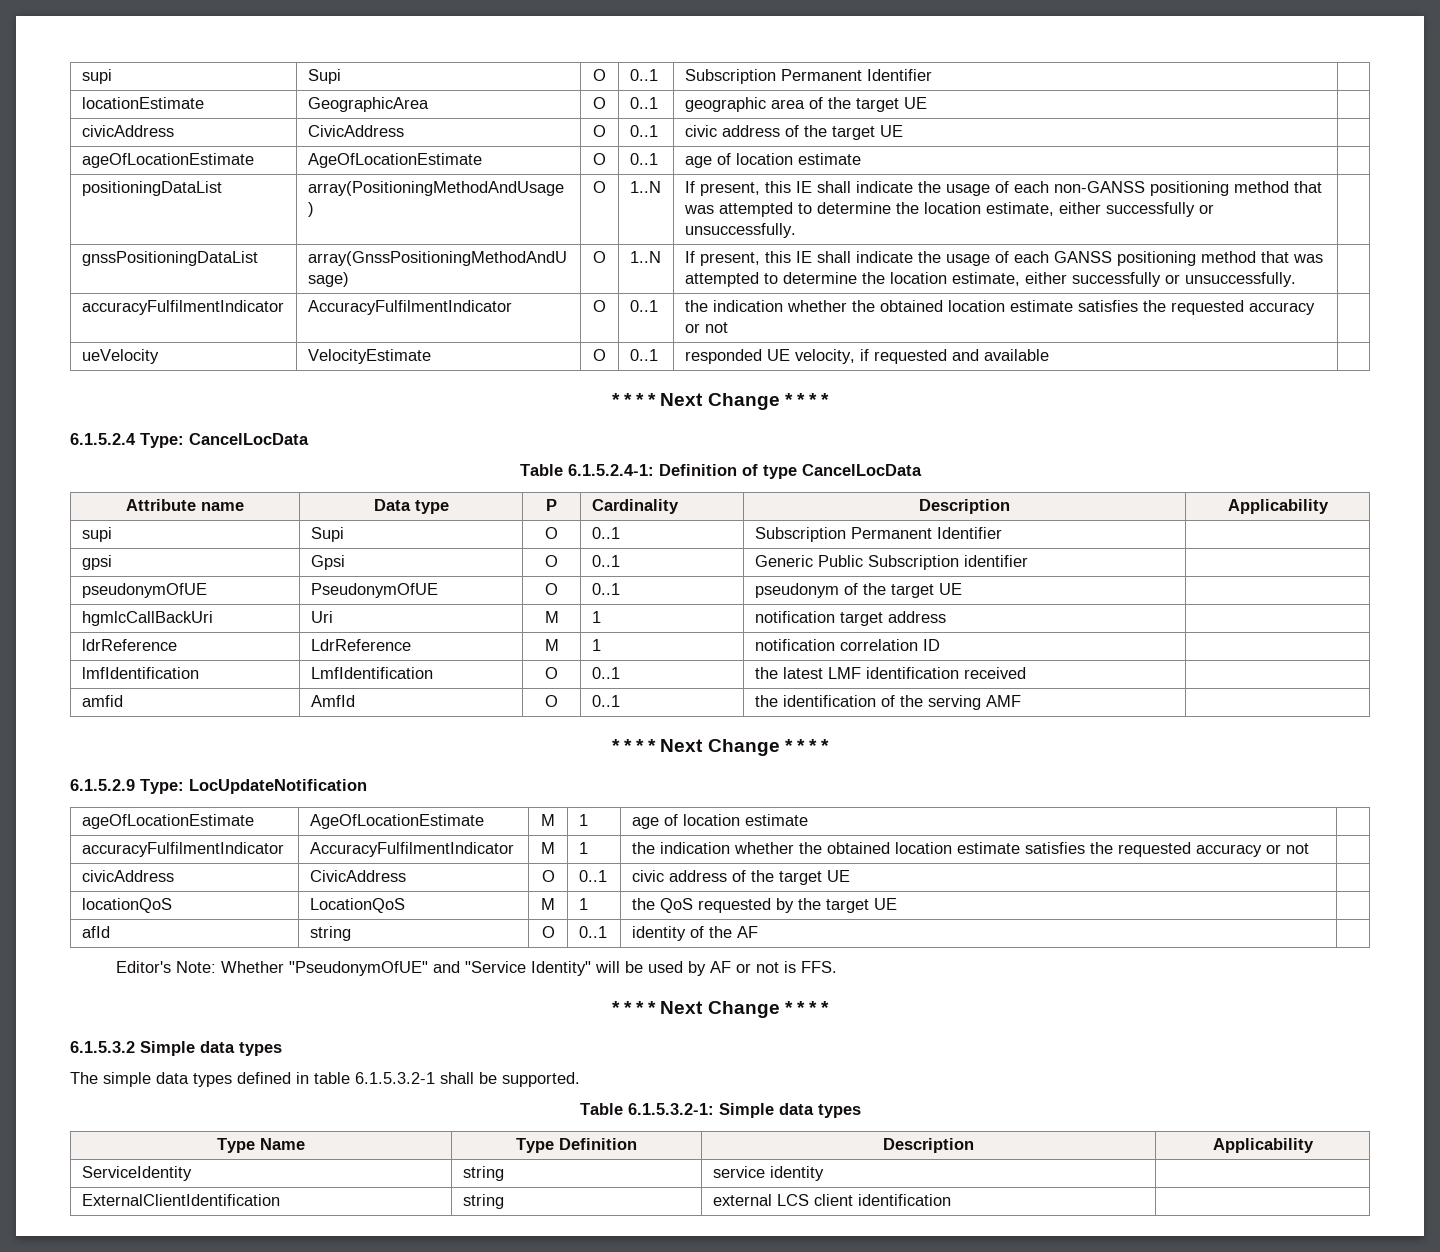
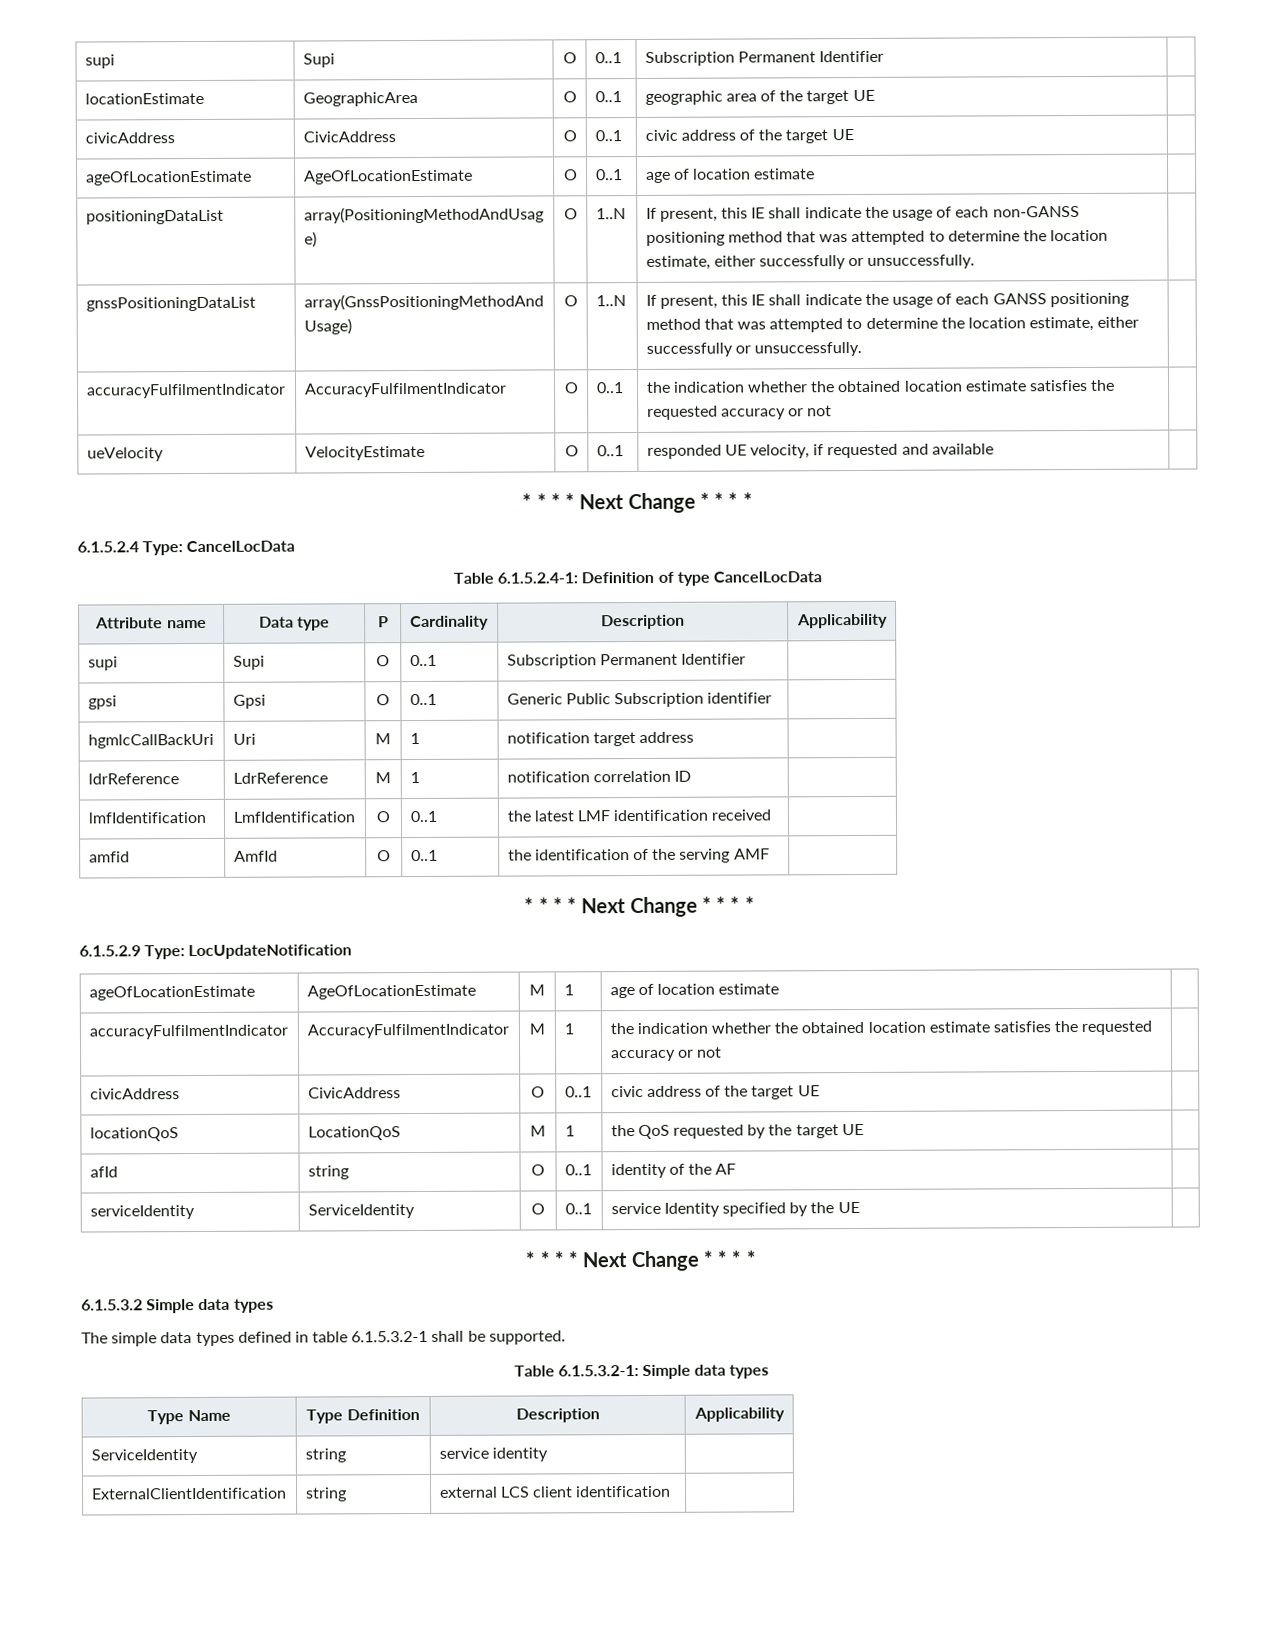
- pseudonymOfUE | PseudonymOfUE | O | 0..1 | pseudonym of the target UE |
- Editor's Note: Whether "PseudonymOfUE" and "Service Identity" will be used by AF or not is FFS.
+ serviceIdentity | ServiceIdentity | O | 0..1 | service Identity specified by the UE |

